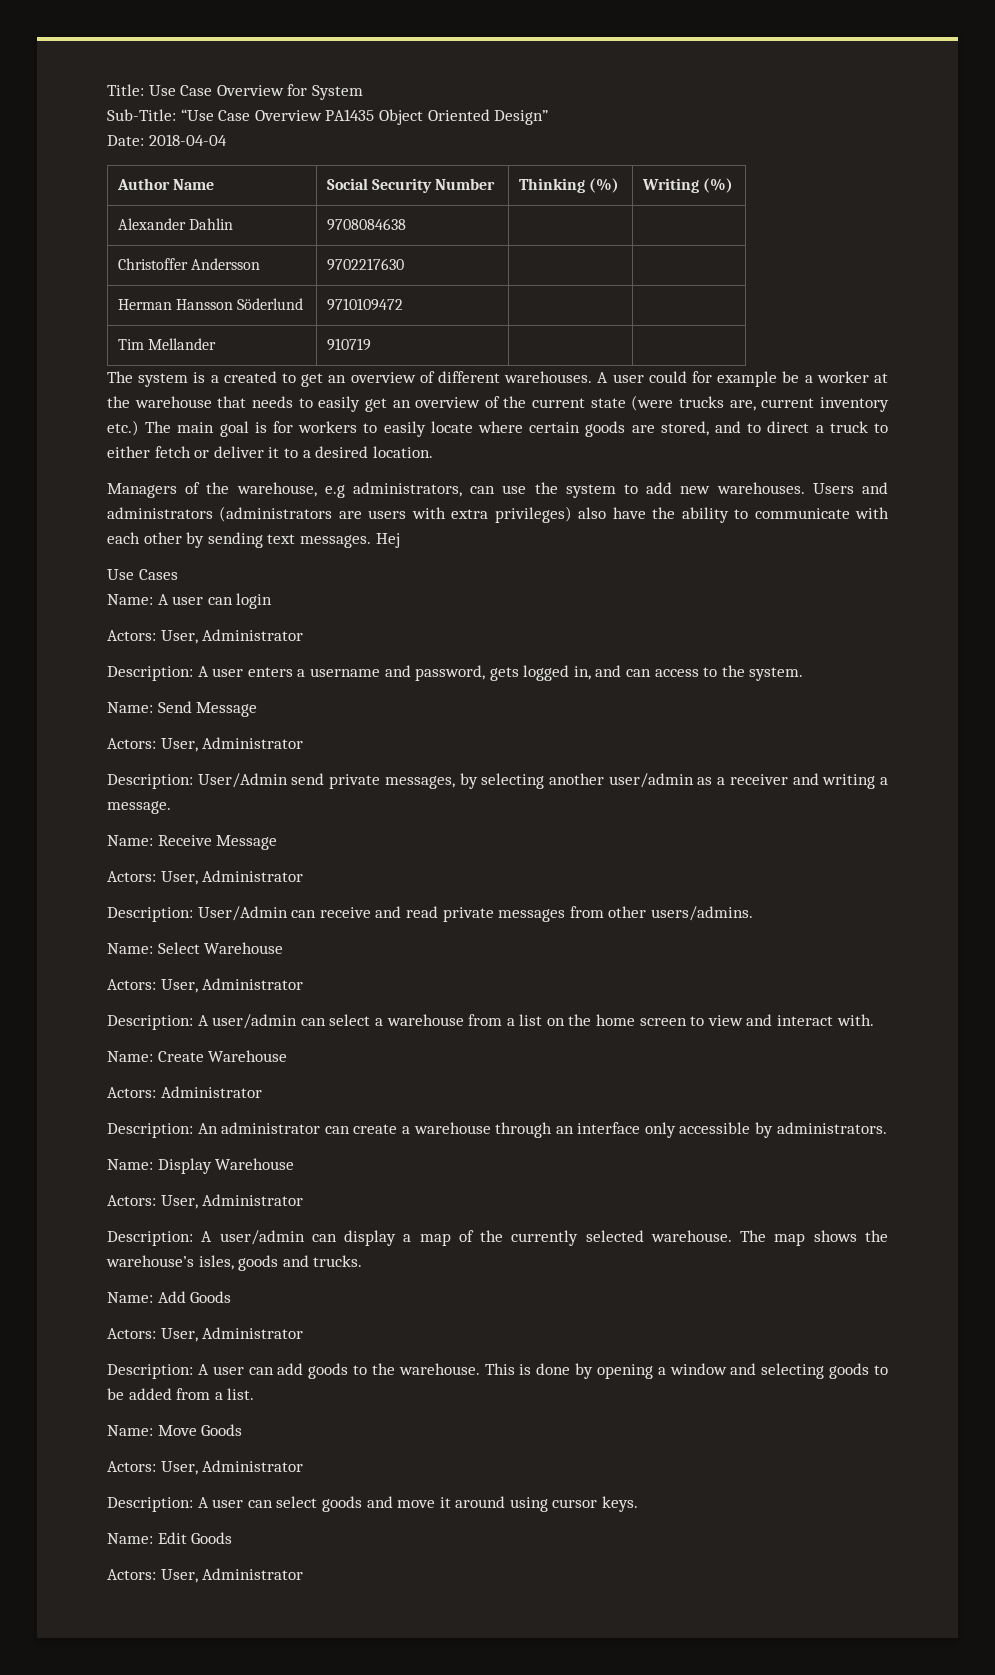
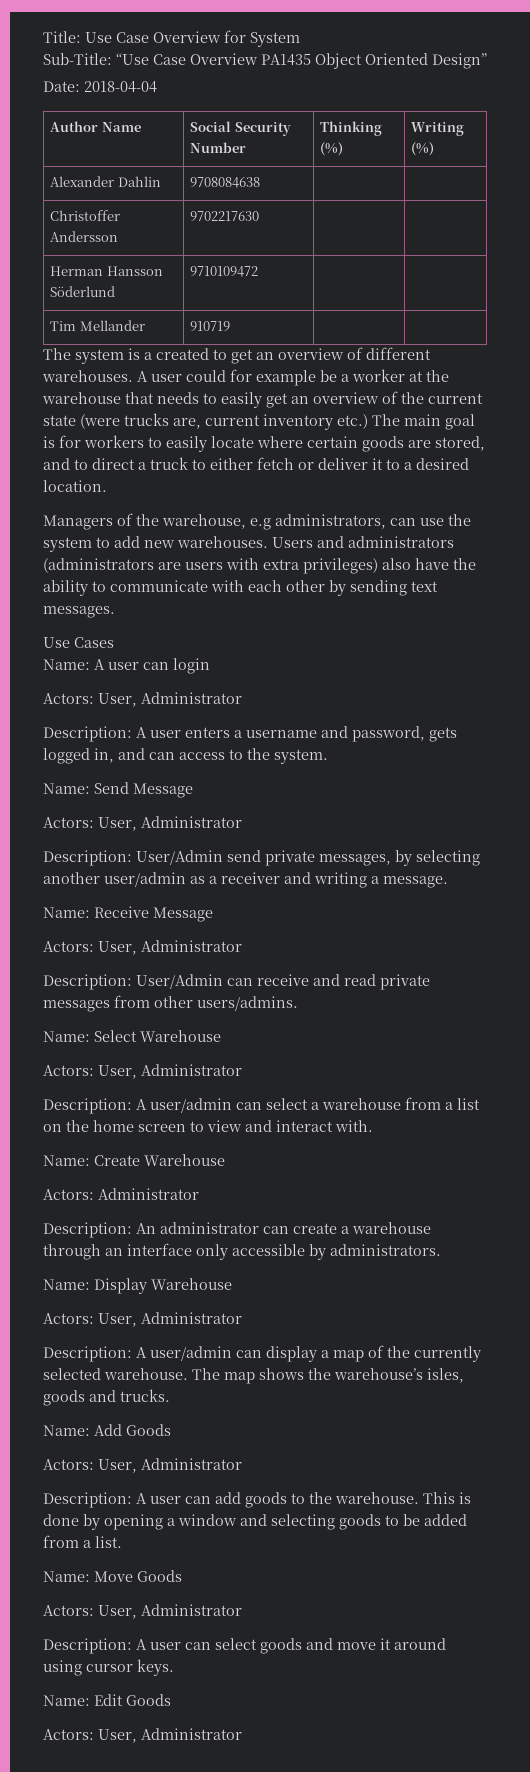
- Hej

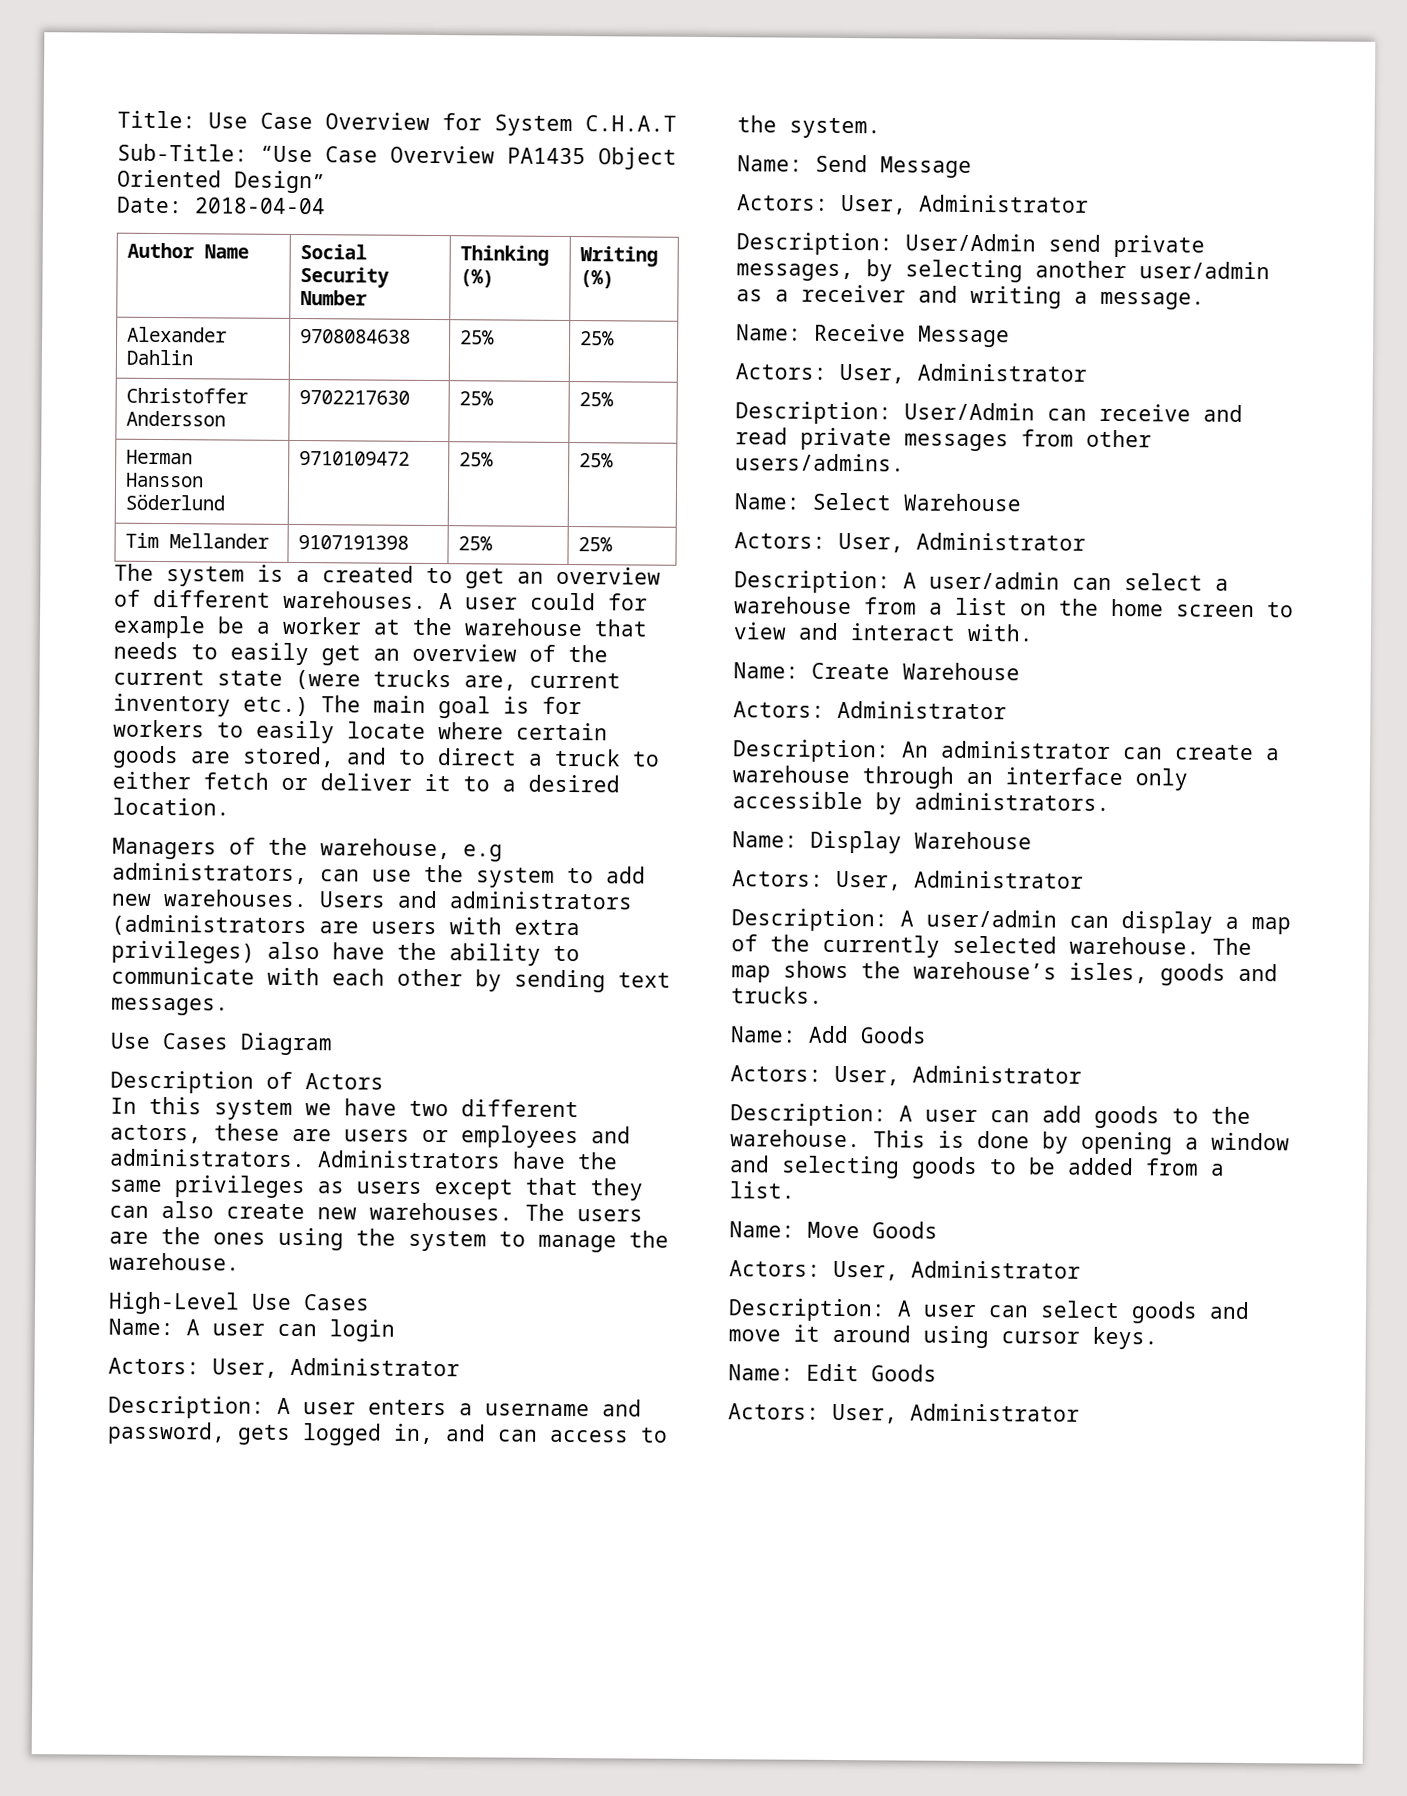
- Title: Use Case Overview for System
+ Title: Use Case Overview for System C.H.A.T
- Alexander Dahlin | 9708084638 | |
+ Alexander Dahlin | 9708084638 | 25% | 25%
- Christoffer Andersson | 9702217630 | |
+ Christoffer Andersson | 9702217630 | 25% | 25%
- Herman Hansson Söderlund | 9710109472 | |
+ Herman Hansson Söderlund | 9710109472 | 25% | 25%
- Tim Mellander | 910719 | |
+ Tim Mellander | 9107191398 | 25% | 25%
- Use Cases
+ Use Cases Diagram
+ Description of Actors
+ In this system we have two different actors, these are users or employees and administrators. Administrators have the same privileges as users except that they can also create new warehouses. The users are the ones using the system to manage the warehouse.
+ High-Level Use Cases

